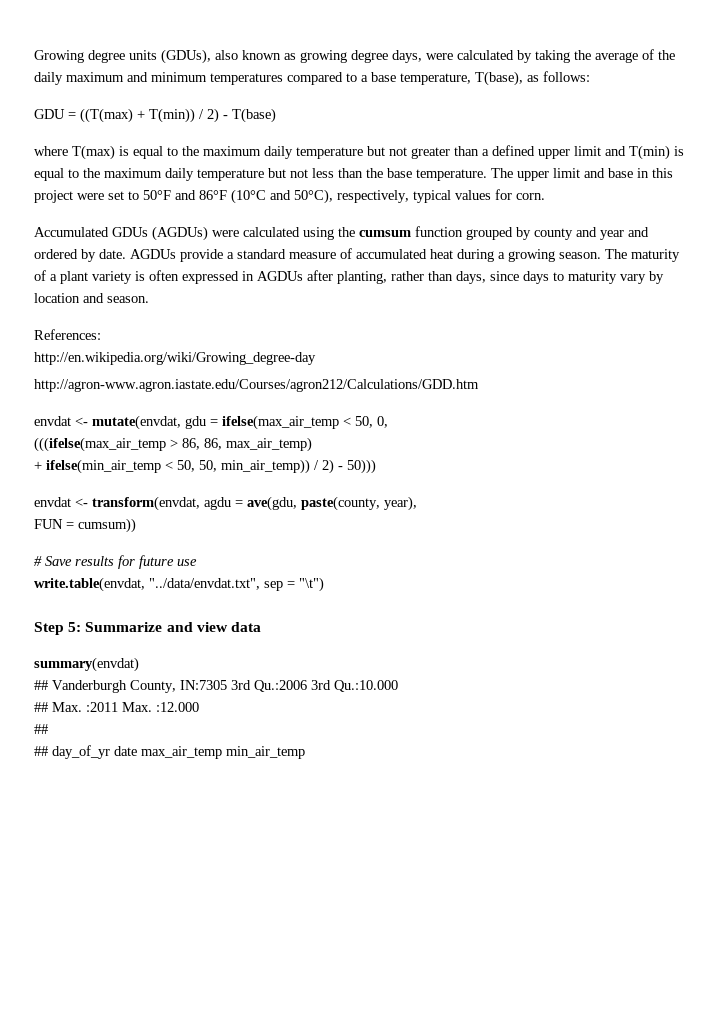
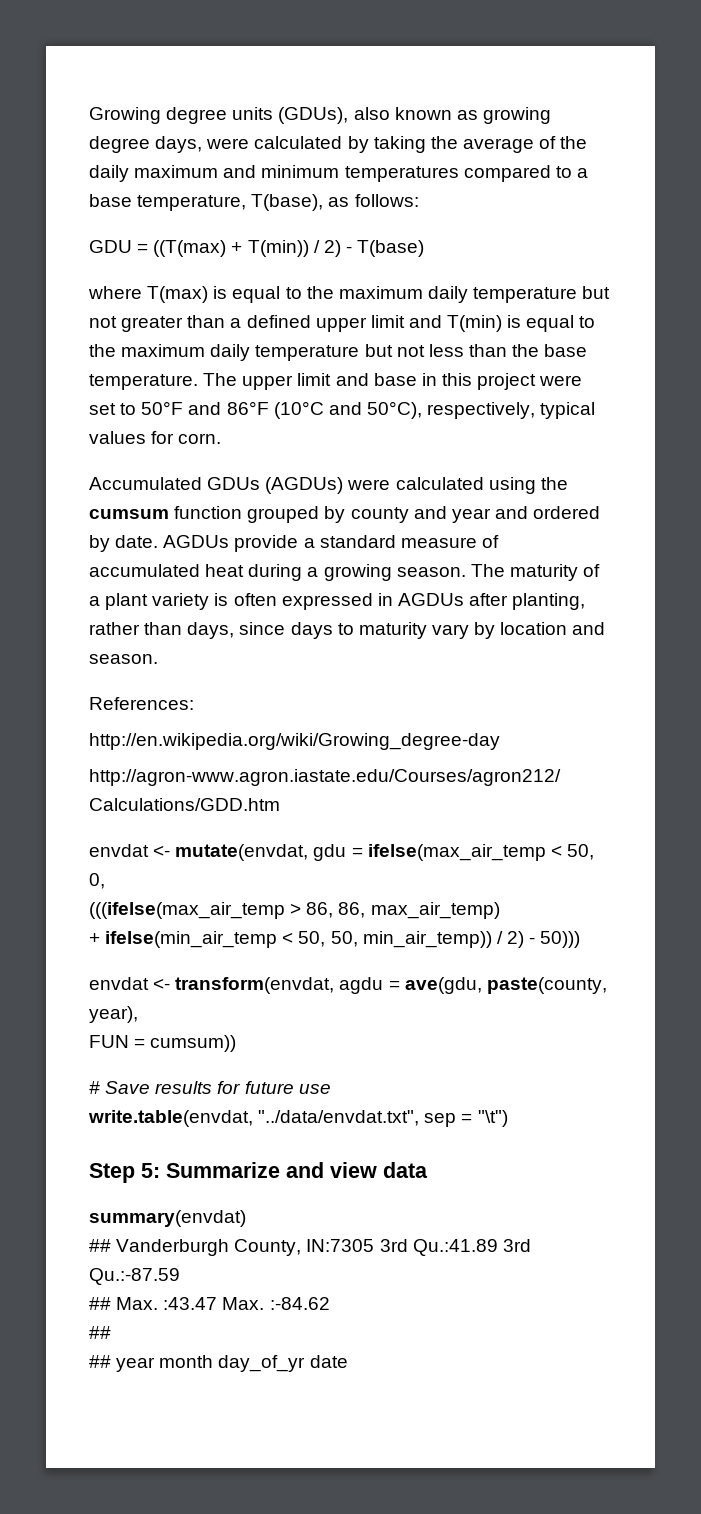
- ## Vanderburgh County, IN:7305 3rd Qu.:2006 3rd Qu.:10.000
+ ## Vanderburgh County, IN:7305 3rd Qu.:41.89 3rd Qu.:-87.59
- ## Max. :2011 Max. :12.000
+ ## Max. :43.47 Max. :-84.62
- ## day_of_yr date max_air_temp min_air_temp
+ ## year month day_of_yr date

